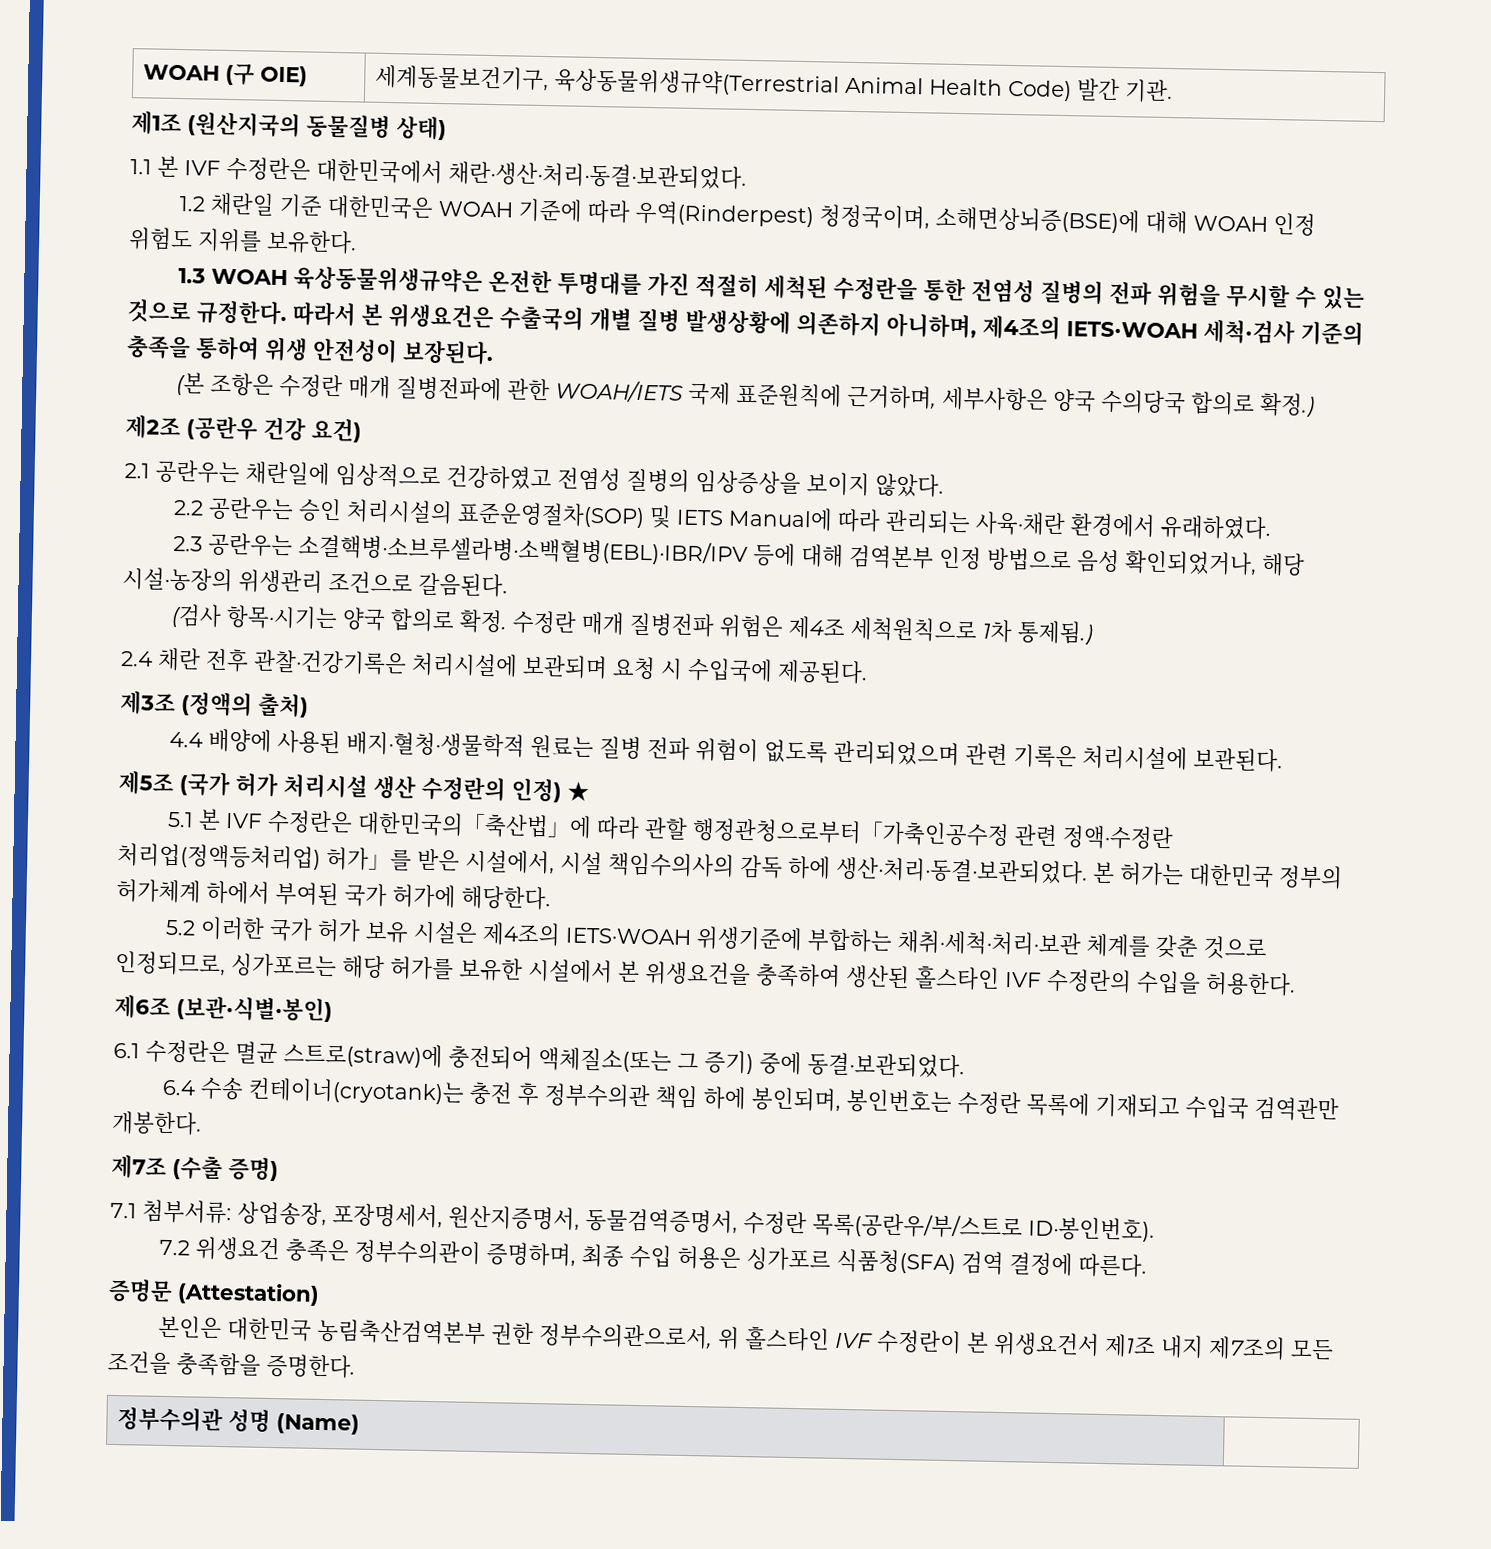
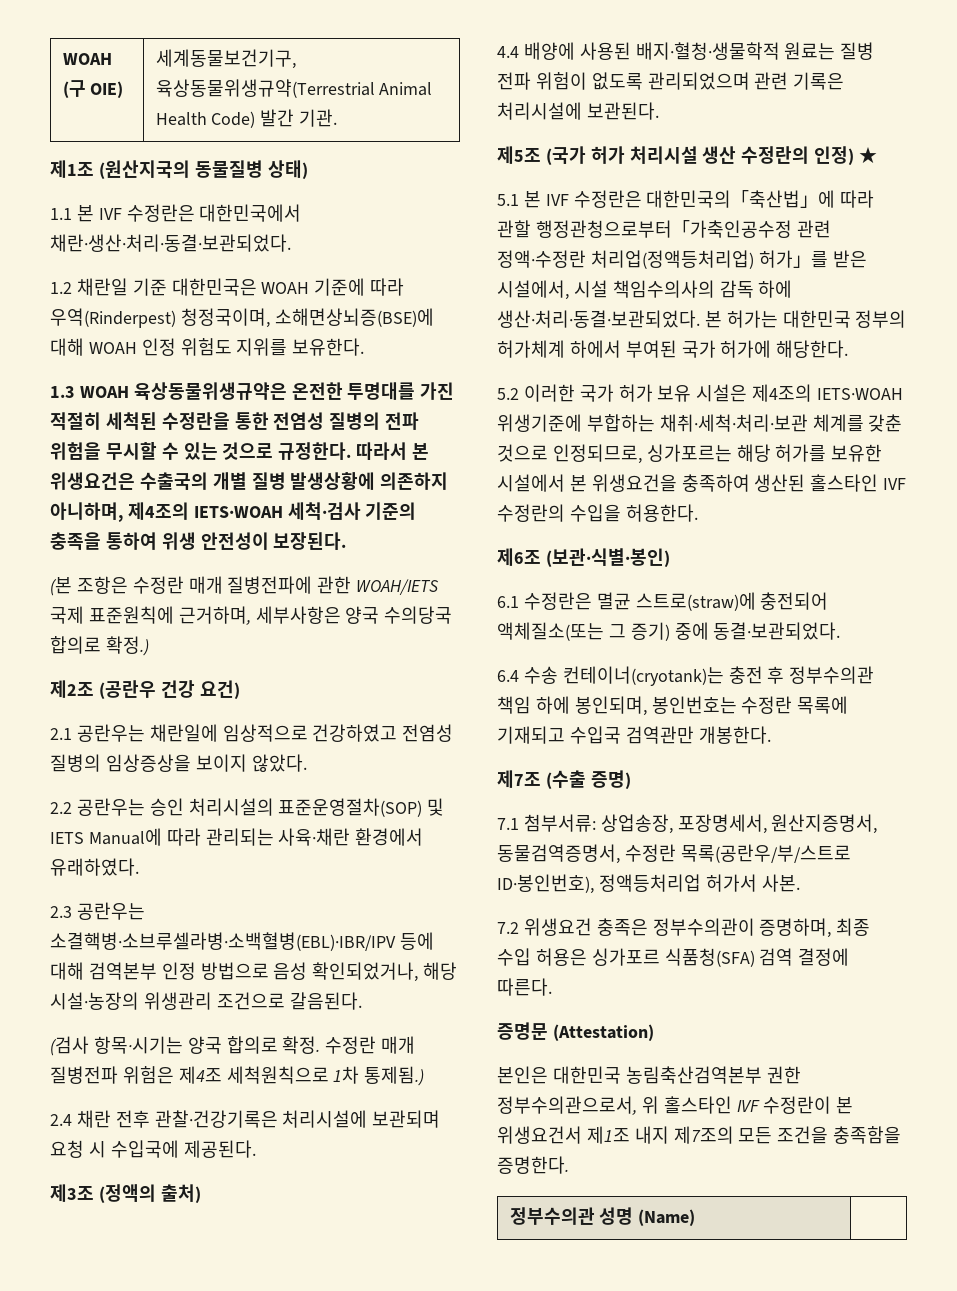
- 7.1 첨부서류: 상업송장, 포장명세서, 원산지증명서, 동물검역증명서, 수정란 목록(공란우/부/스트로 ID·봉인번호).
+ 7.1 첨부서류: 상업송장, 포장명세서, 원산지증명서, 동물검역증명서, 수정란 목록(공란우/부/스트로 ID·봉인번호), 정액등처리업 허가서 사본.

